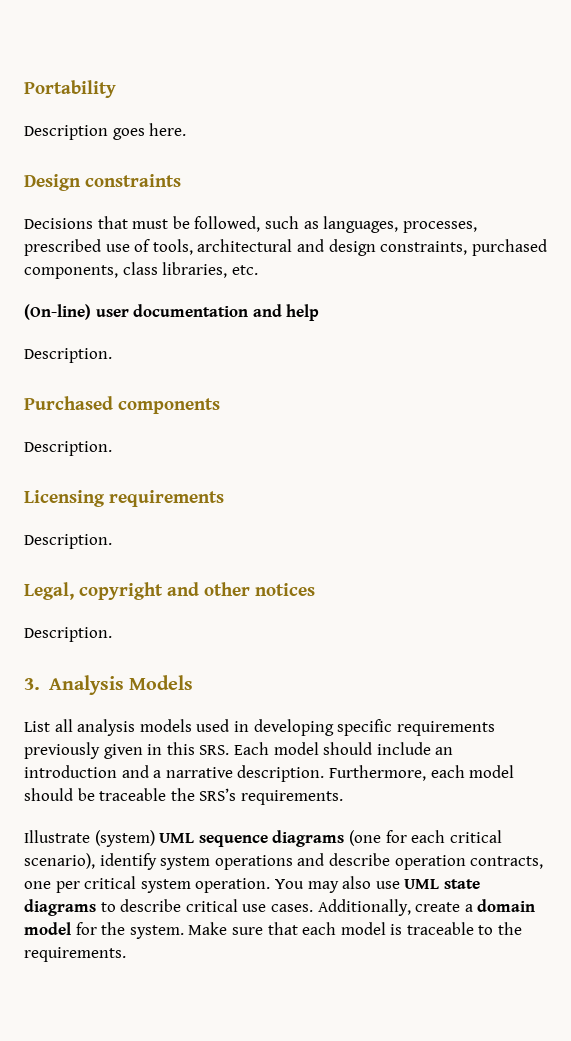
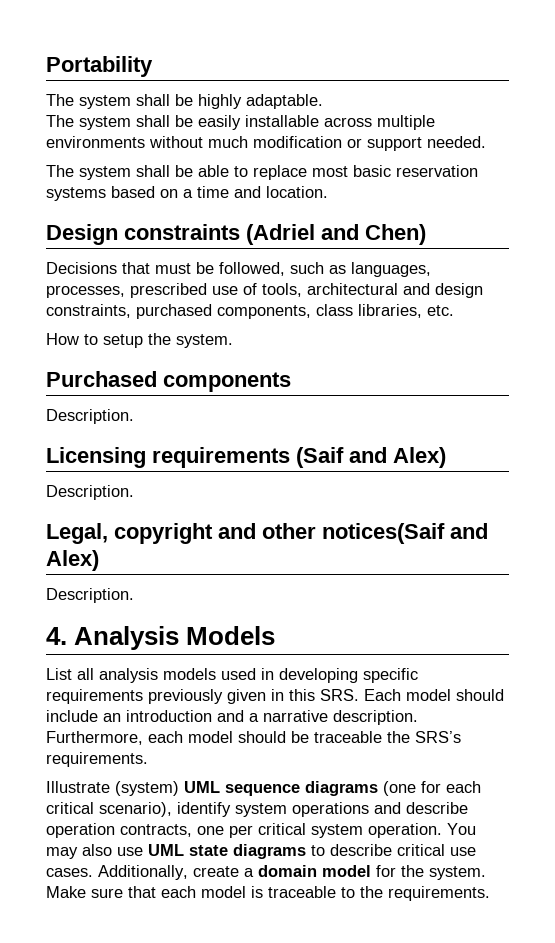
- Description goes here.
+ The system shall be highly adaptable.
+ The system shall be easily installable across multiple environments without much modification or support needed.
+ The system shall be able to replace most basic reservation systems based on a time and location.
- Design constraints
+ Design constraints (Adriel and Chen)
- (On-line) user documentation and help
- Description.
+ How to setup the system.
- Licensing requirements
+ Licensing requirements (Saif and Alex)
- Legal, copyright and other notices
+ Legal, copyright and other notices(Saif and Alex)
  Description.
- 3. Analysis Models
+ 4. Analysis Models

